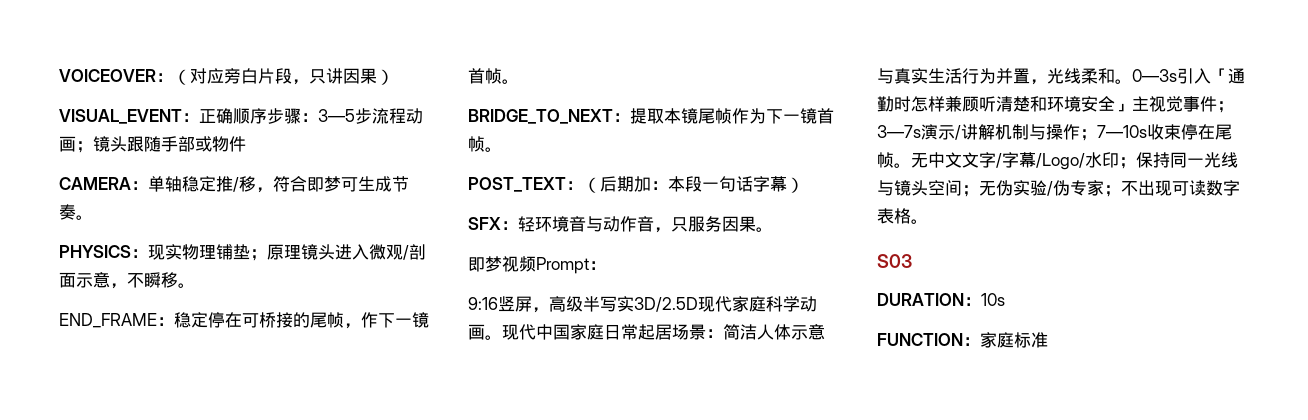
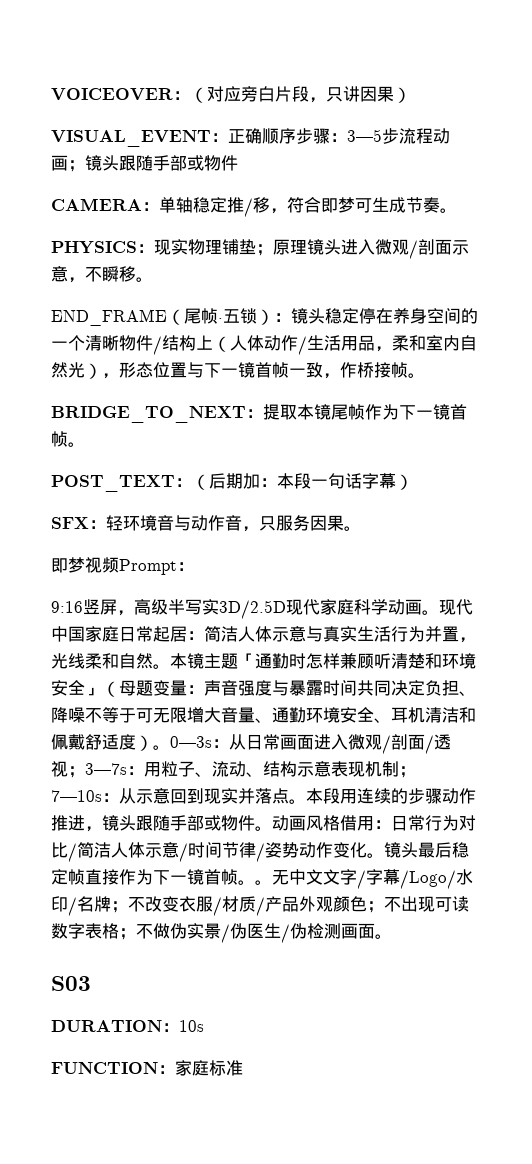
- END_FRAME：稳定停在可桥接的尾帧，作下一镜首帧。
+ END_FRAME（尾帧·五锁）：镜头稳定停在养身空间的一个清晰物件/结构上（人体动作/生活用品，柔和室内自然光），形态位置与下一镜首帧一致，作桥接帧。
- 现代中国家庭日常起居场景：简洁人体示意与真实生活行为并置，光线柔和。0—3s引入「通勤时怎样兼顾听清楚和环境安全」主视觉事件；3—7s演示/讲解机制与操作；7—10s收束停在尾帧。
+ 现代中国家庭日常起居：简洁人体示意与真实生活行为并置，光线柔和自然。本镜主题「通勤时怎样兼顾听清楚和环境安全」（母题变量：声音强度与暴露时间共同决定负担、降噪不等于可无限增大音量、通勤环境安全、耳机清洁和佩戴舒适度）。0—3s：从日常画面进入微观/剖面/透视；3—7s：用粒子、流动、结构示意表现机制；7—10s：从示意回到现实并落点。本段用连续的步骤动作推进，镜头跟随手部或物件。动画风格借用：日常行为对比/简洁人体示意/时间节律/姿势动作变化。镜头最后稳定帧直接作为下一镜首帧。。
- 无中文文字/字幕/Logo/水印；保持同一光线与镜头空间；无伪实验/伪专家；不出现可读数字表格。
+ 无中文文字/字幕/Logo/水印/名牌；不改变衣服/材质/产品外观颜色；不出现可读数字表格；不做伪实景/伪医生/伪检测画面。

